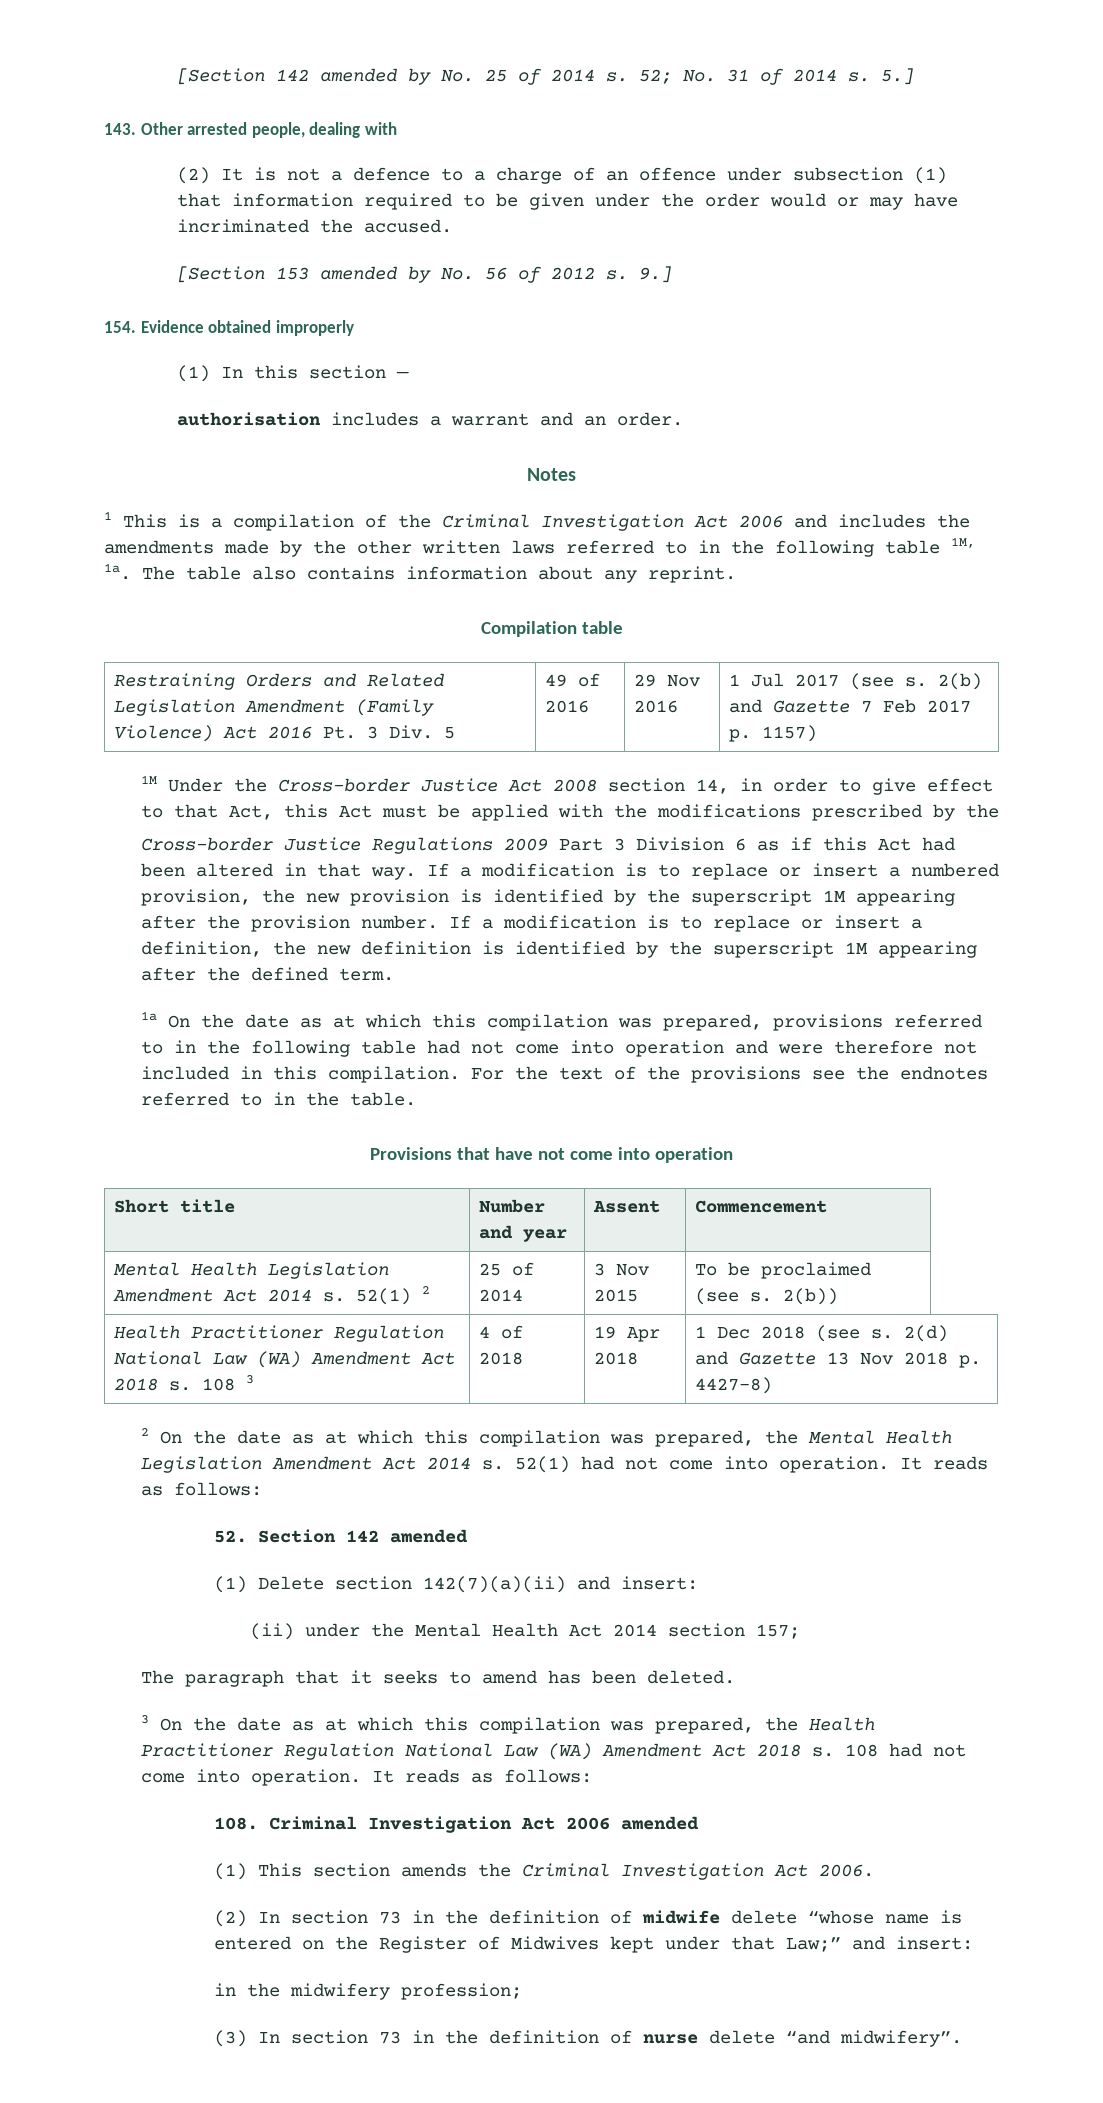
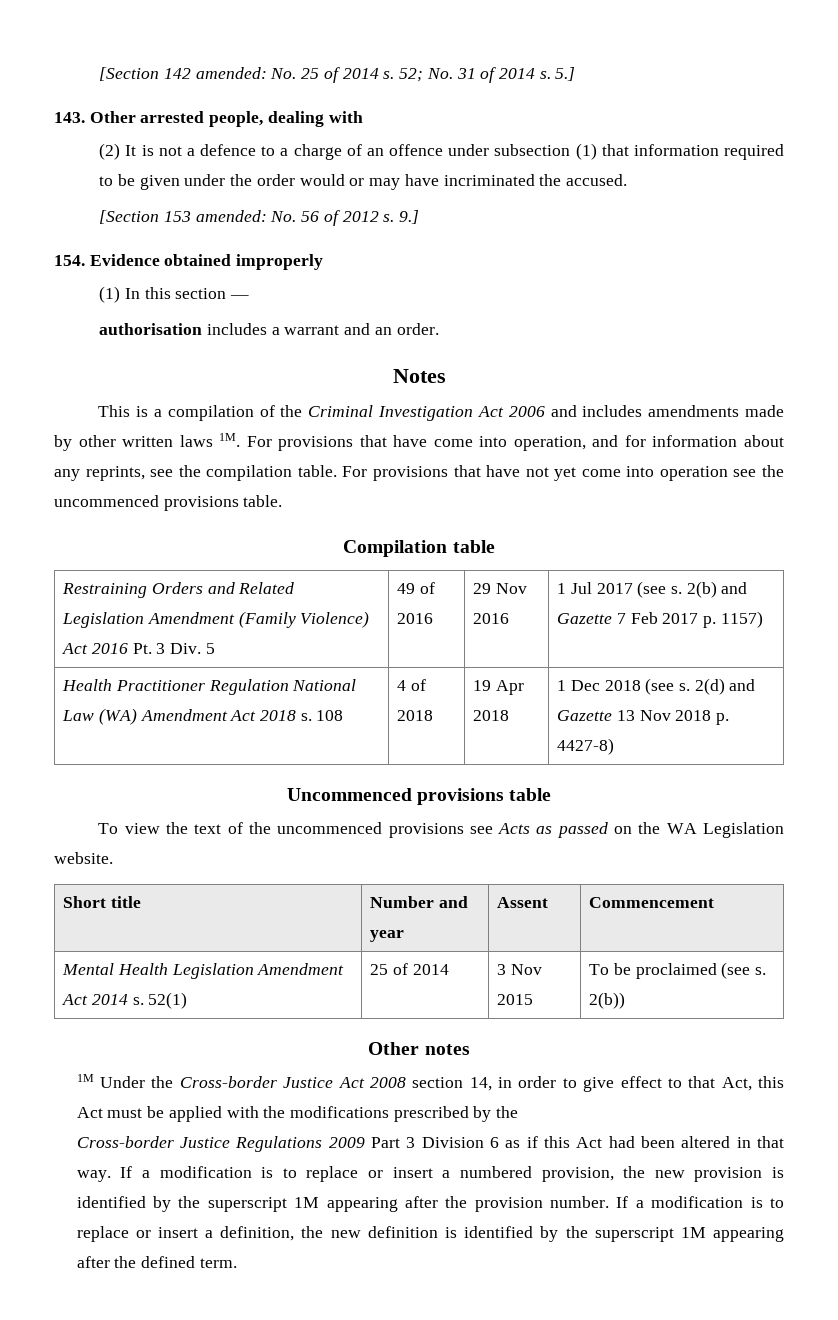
- [Section 142 amended by No. 25 of 2014 s.
+ [Section 142 amended: No. 25 of 2014 s.
- [Section 153 amended by No. 56 of 2012 s.
+ [Section 153 amended: No. 56 of 2012 s.
- 1 This is a compilation of the Criminal Investigation Act 2006 and includes the amendments made by the other written laws referred to in the following table 1M, 1a. The table also contains information about any reprint.
+ This is a compilation of the Criminal Investigation Act 2006 and includes amendments made by other written laws 1M. For provisions that have come into operation, and for information about any reprints, see the compilation table. For provisions that have not yet come into operation see the uncommenced provisions table.
+ Health Practitioner Regulation National Law (WA) Amendment Act 2018 s. 108 | 4 of 2018 | 19 Apr 2018 | 1 Dec 2018 (see s. 2(d) and Gazette 13 Nov 2018 p. 4427-8)
+ Uncommenced provisions table
+ To view the text of the uncommenced provisions see Acts as passed on the WA Legislation website.
+ Short title | Number and year | Assent | Commencement
+ Mental Health Legislation Amendment Act 2014 s. 52(1) | 25 of 2014 | 3 Nov 2015 | To be proclaimed (see s. 2(b))
+ Other notes
- 1a On the date as at which this compilation was prepared, provisions referred to in the following table had not come into operation and were therefore not included in this compilation. For the text of the provisions see the endnotes referred to in the table.
- Provisions that have not come into operation
- Short title | Number and year | Assent | Commencement
- Mental Health Legislation Amendment Act 2014 s. 52(1) 2 | 25 of 2014 | 3 Nov 2015 | To be proclaimed (see s. 2(b))
- Health Practitioner Regulation National Law (WA) Amendment Act 2018 s. 108 3 | 4 of 2018 | 19 Apr 2018 | 1 Dec 2018 (see s. 2(d) and Gazette 13 Nov 2018 p. 4427-8)
- 2 On the date as at which this compilation was prepared, the Mental Health Legislation Amendment Act 2014 s. 52(1) had not come into operation. It reads as follows:
- 52. Section 142 amended
- (1) Delete section 142(7)(a)(ii) and insert:
- (ii) under the Mental Health Act 2014 section 157;
- The paragraph that it seeks to amend has been deleted.
- 3 On the date as at which this compilation was prepared, the Health Practitioner Regulation National Law (WA) Amendment Act 2018 s. 108 had not come into operation. It reads as follows:
- 108. Criminal Investigation Act 2006 amended
- (1) This section amends the Criminal Investigation Act 2006.
- (2) In section 73 in the definition of midwife delete “whose name is entered on the Register of Midwives kept under that Law;” and insert:
- in the midwifery profession;
- (3) In section 73 in the definition of nurse delete “and midwifery”.

